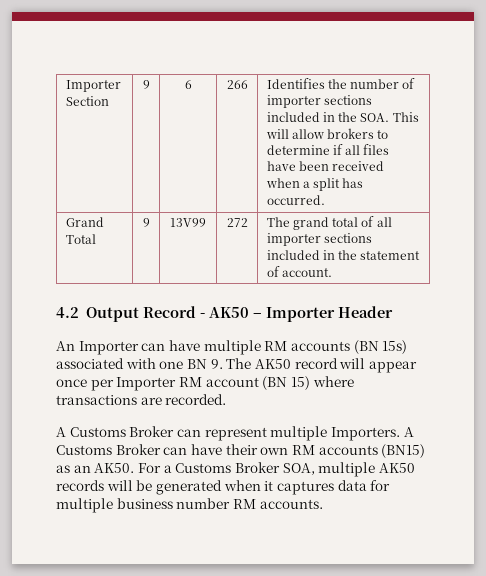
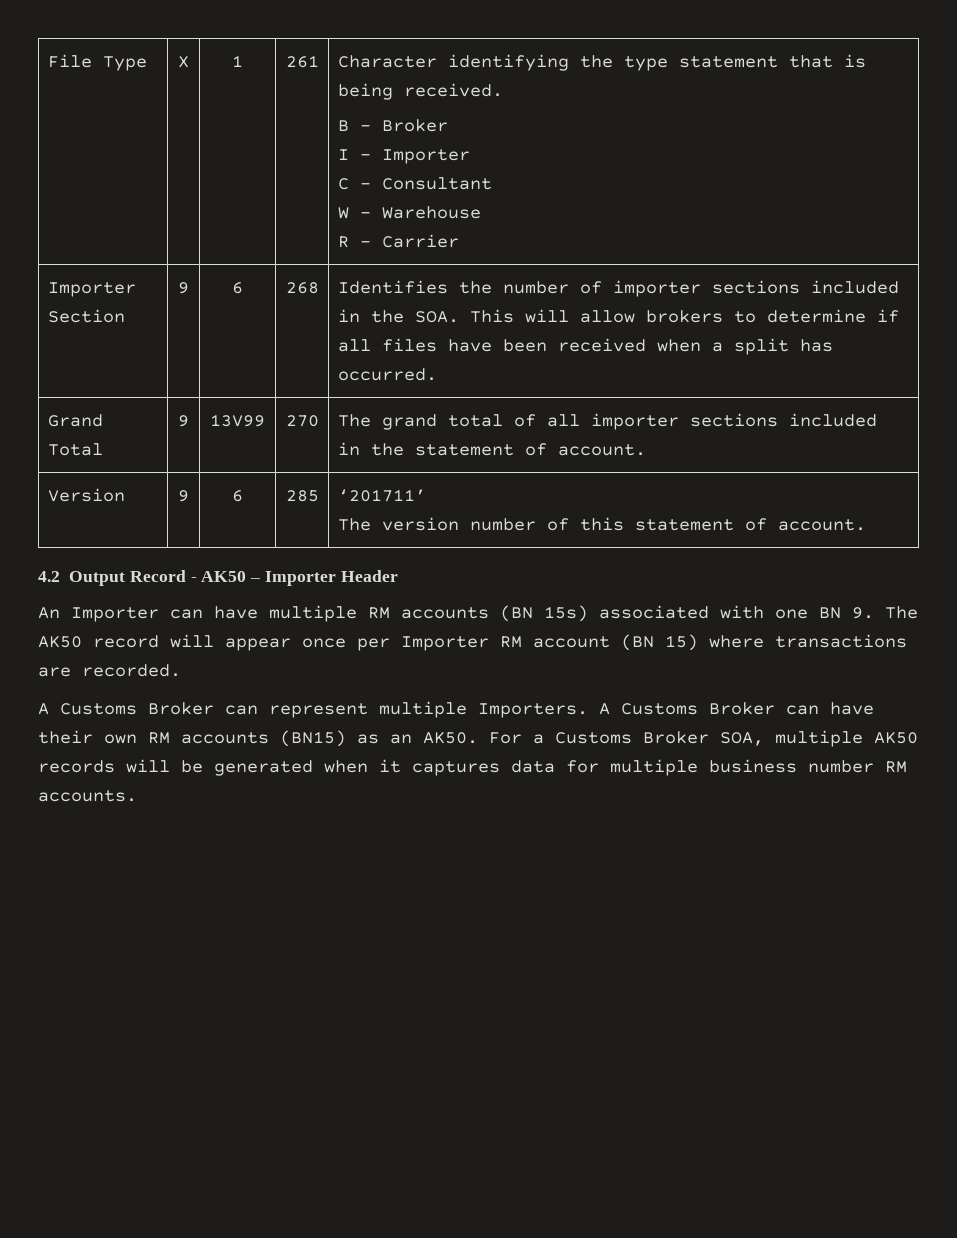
+ File Type | X | 1 | 261 | Character identifying the type statement that is being received.
+ B – Broker
+ I – Importer
+ C – Consultant
+ W – Warehouse
+ R – Carrier
- Importer Section | 9 | 6 | 266 | Identifies the number of importer sections included in the SOA. This will allow brokers to determine if all files have been received when a split has occurred.
+ Importer Section | 9 | 6 | 268 | Identifies the number of importer sections included in the SOA. This will allow brokers to determine if all files have been received when a split has occurred.
- Grand Total | 9 | 13V99 | 272 | The grand total of all importer sections included in the statement of account.
+ Grand Total | 9 | 13V99 | 270 | The grand total of all importer sections included in the statement of account.
+ Version | 9 | 6 | 285 | ‘201711’
+ The version number of this statement of account.

